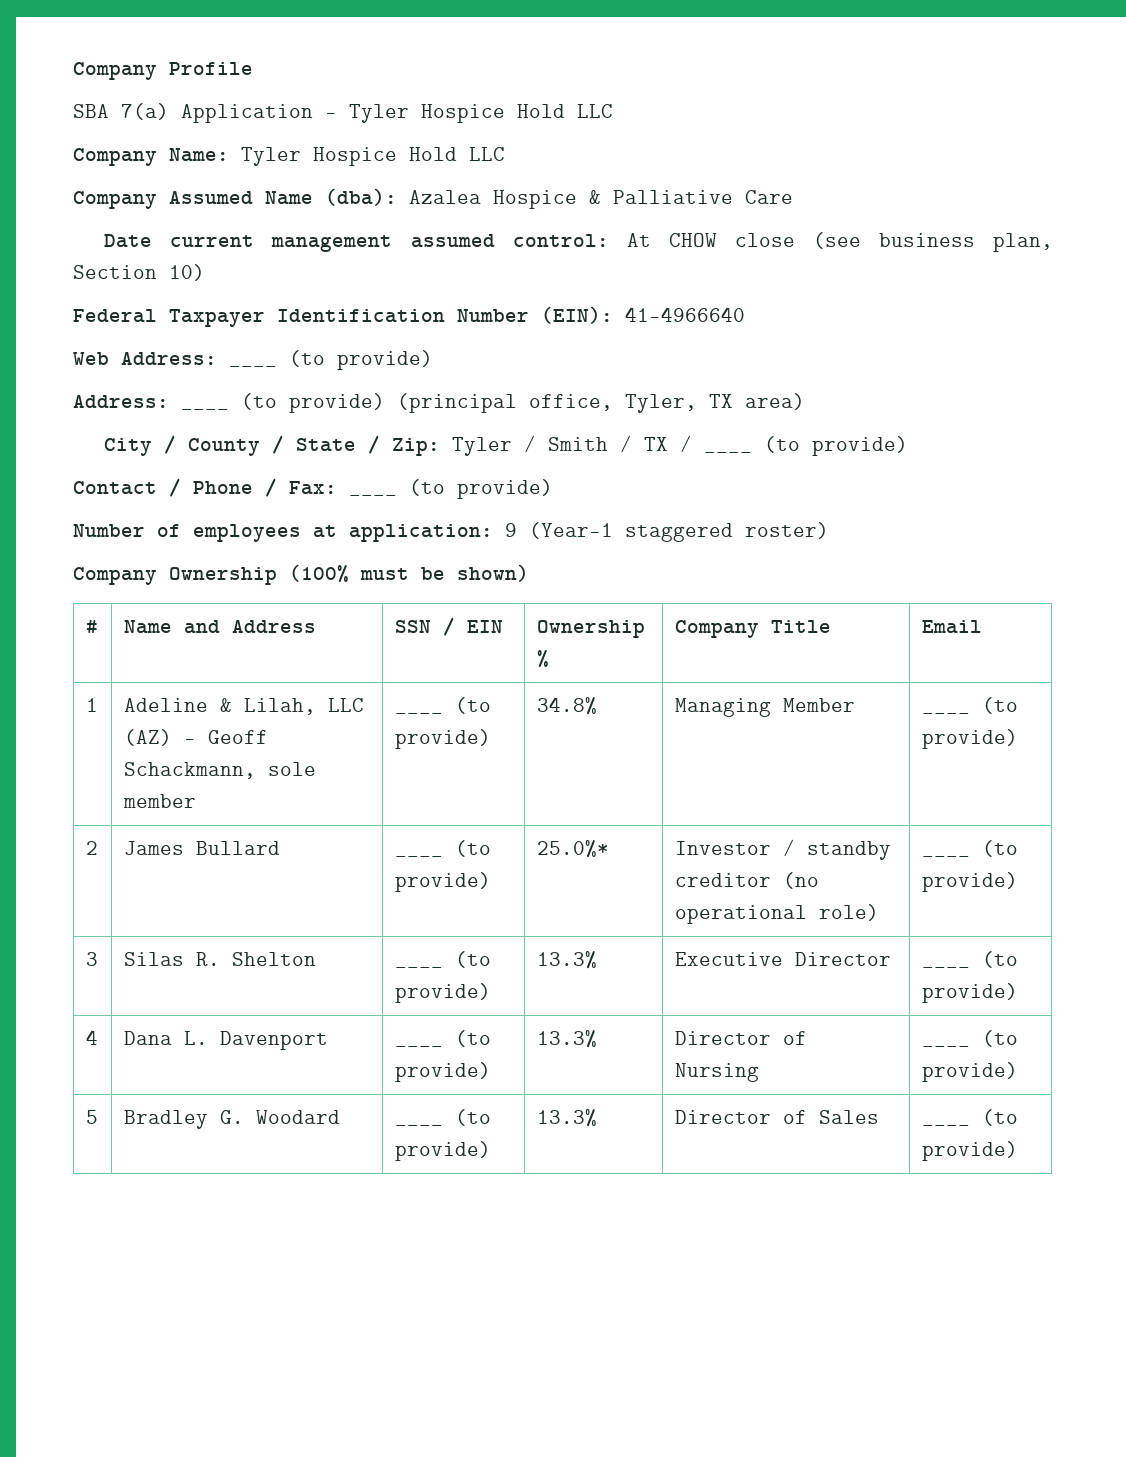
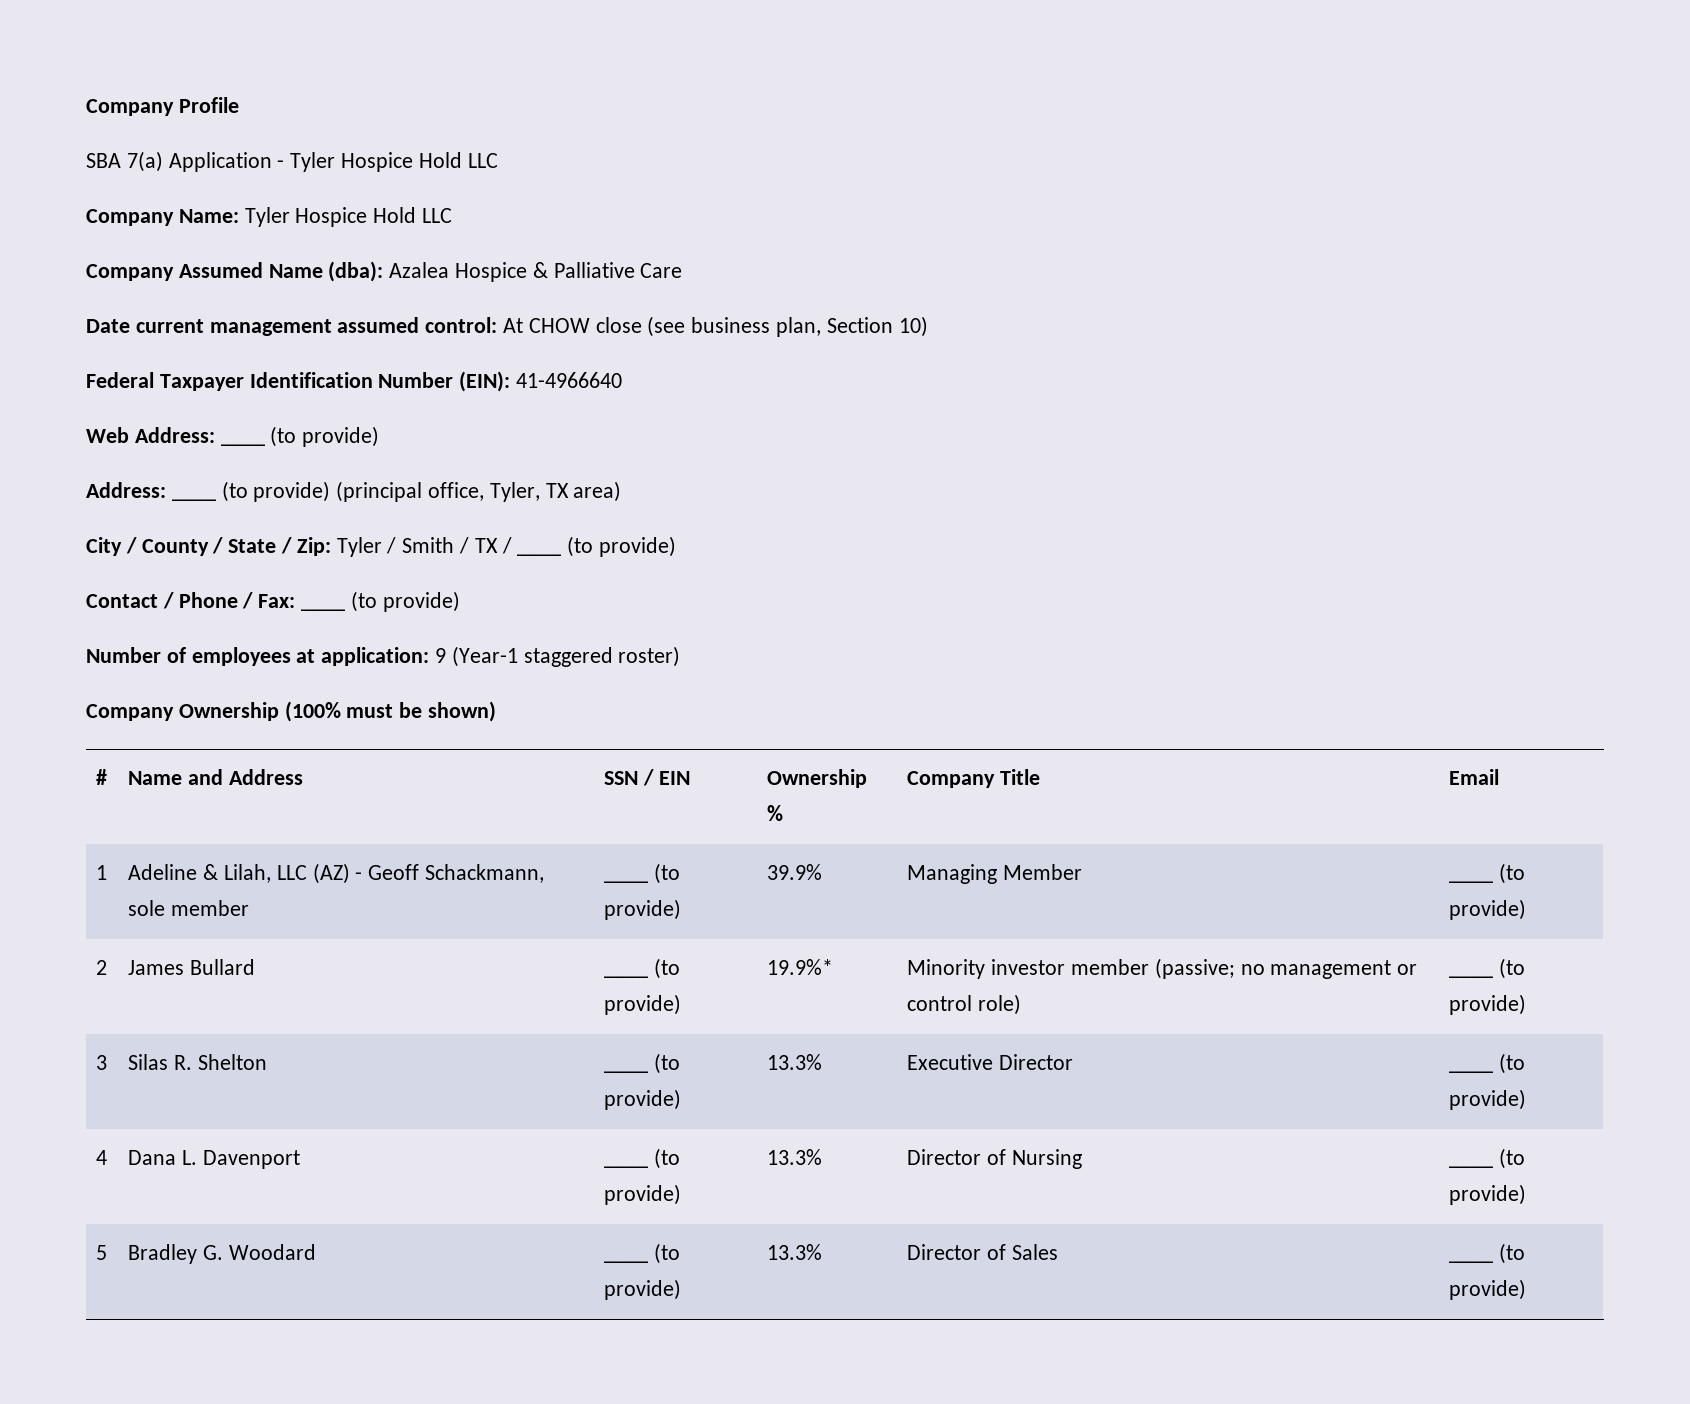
- 1 | Adeline & Lilah, LLC (AZ) - Geoff Schackmann, sole member | ____ (to provide) | 34.8% | Managing Member | ____ (to provide)
+ 1 | Adeline & Lilah, LLC (AZ) - Geoff Schackmann, sole member | ____ (to provide) | 39.9% | Managing Member | ____ (to provide)
- 2 | James Bullard | ____ (to provide) | 25.0%* | Investor / standby creditor (no operational role) | ____ (to provide)
+ 2 | James Bullard | ____ (to provide) | 19.9%* | Minority investor member (passive; no management or control role) | ____ (to provide)

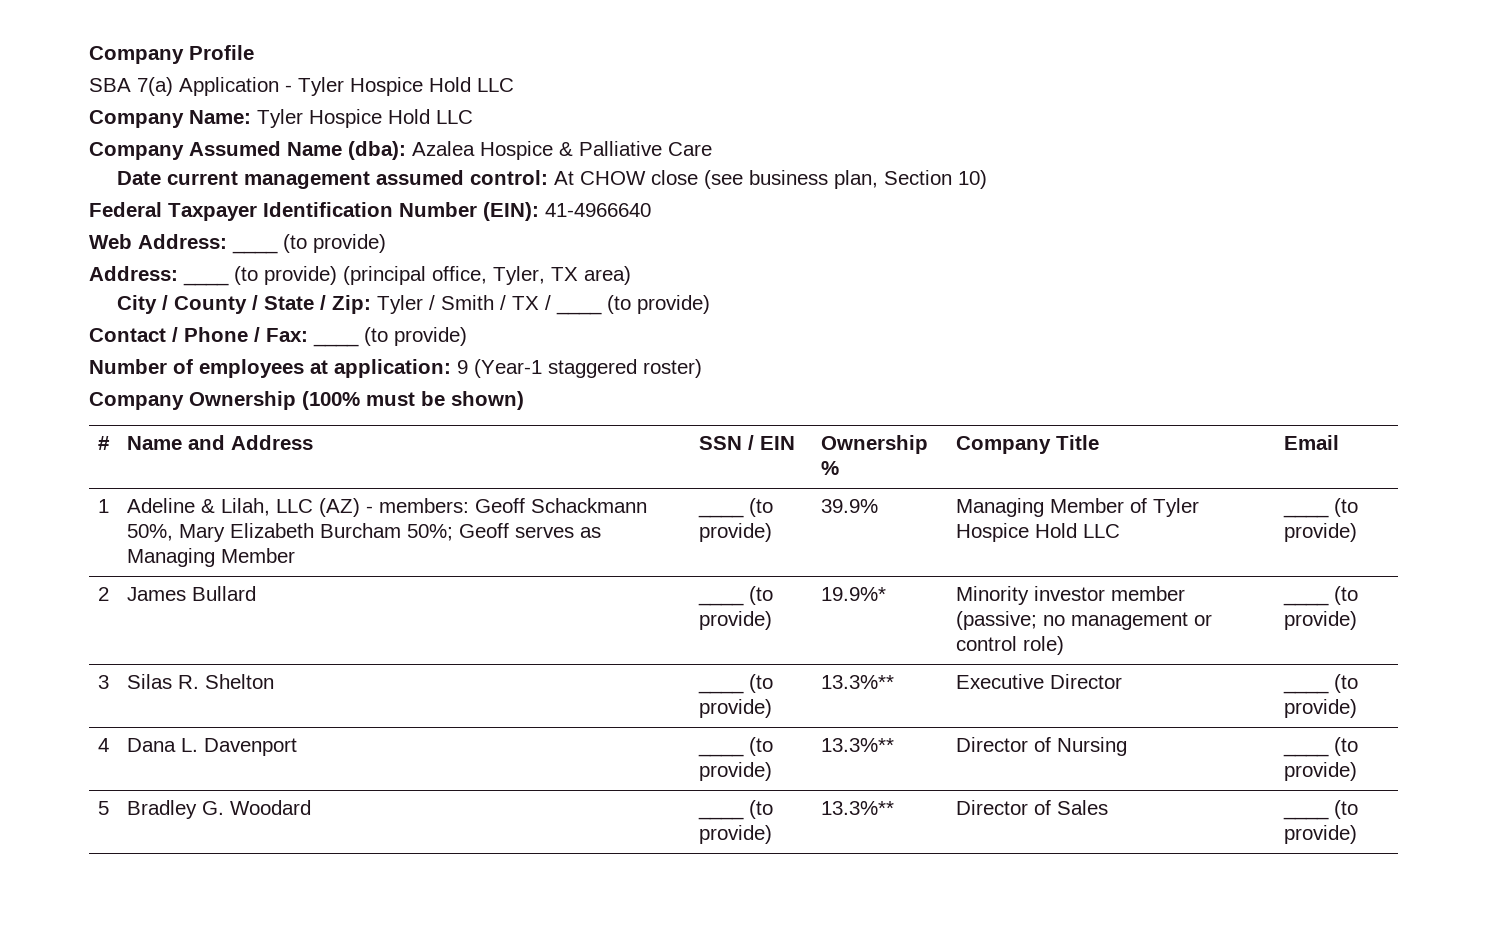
- 1 | Adeline & Lilah, LLC (AZ) - Geoff Schackmann, sole member | ____ (to provide) | 39.9% | Managing Member | ____ (to provide)
+ 1 | Adeline & Lilah, LLC (AZ) - members: Geoff Schackmann 50%, Mary Elizabeth Burcham 50%; Geoff serves as Managing Member | ____ (to provide) | 39.9% | Managing Member of Tyler Hospice Hold LLC | ____ (to provide)
- 3 | Silas R. Shelton | ____ (to provide) | 13.3% | Executive Director | ____ (to provide)
+ 3 | Silas R. Shelton | ____ (to provide) | 13.3%** | Executive Director | ____ (to provide)
- 4 | Dana L. Davenport | ____ (to provide) | 13.3% | Director of Nursing | ____ (to provide)
+ 4 | Dana L. Davenport | ____ (to provide) | 13.3%** | Director of Nursing | ____ (to provide)
- 5 | Bradley G. Woodard | ____ (to provide) | 13.3% | Director of Sales | ____ (to provide)
+ 5 | Bradley G. Woodard | ____ (to provide) | 13.3%** | Director of Sales | ____ (to provide)

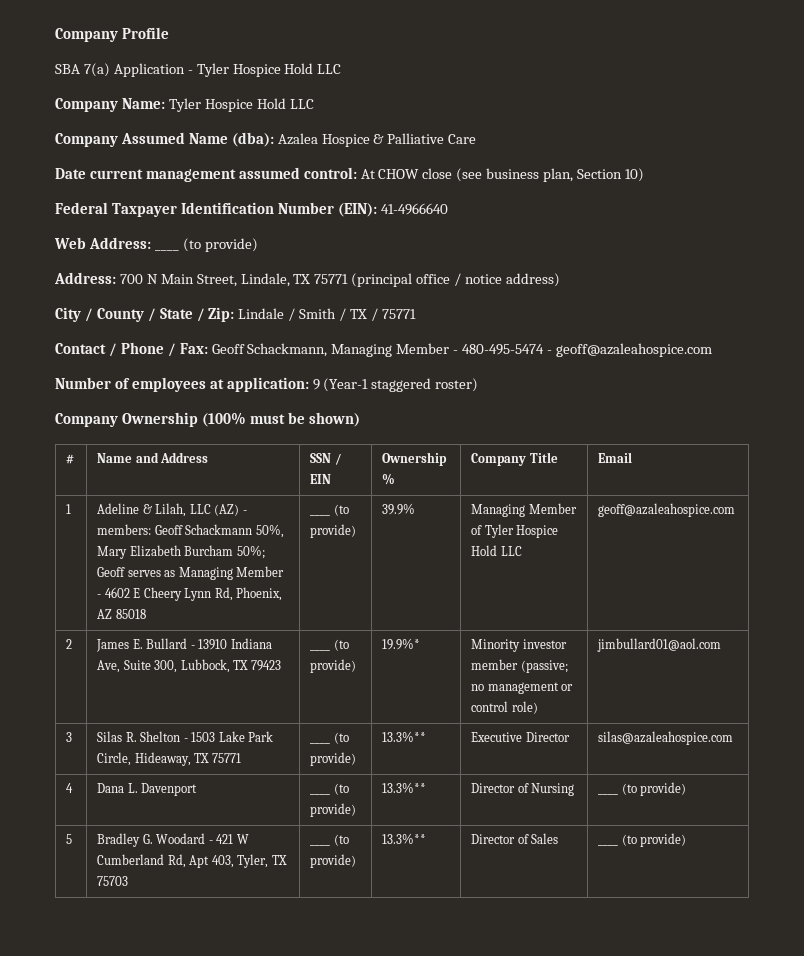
- Address: ____ (to provide) (principal office, Tyler, TX area)
+ Address: 700 N Main Street, Lindale, TX 75771 (principal office / notice address)
- City / County / State / Zip: Tyler / Smith / TX / ____ (to provide)
+ City / County / State / Zip: Lindale / Smith / TX / 75771
- Contact / Phone / Fax: ____ (to provide)
+ Contact / Phone / Fax: Geoff Schackmann, Managing Member - 480-495-5474 - geoff@azaleahospice.com
- Adeline & Lilah, LLC (AZ) - members: Geoff Schackmann 50%, Mary Elizabeth Burcham 50%; Geoff serves as Managing Member
+ Adeline & Lilah, LLC (AZ) - members: Geoff Schackmann 50%, Mary Elizabeth Burcham 50%; Geoff serves as Managing Member - 4602 E Cheery Lynn Rd, Phoenix, AZ 85018
- Managing Member of Tyler Hospice Hold LLC | ____ (to provide)
+ Managing Member of Tyler Hospice Hold LLC | geoff@azaleahospice.com
- 2 | James Bullard | ____ (to provide) | 19.9%* | Minority investor member (passive; no management or control role) | ____ (to provide)
+ 2 | James E. Bullard - 13910 Indiana Ave, Suite 300, Lubbock, TX 79423 | ____ (to provide) | 19.9%* | Minority investor member (passive; no management or control role) | jimbullard01@aol.com
- 3 | Silas R. Shelton | ____ (to provide) | 13.3%** | Executive Director | ____ (to provide)
+ 3 | Silas R. Shelton - 1503 Lake Park Circle, Hideaway, TX 75771 | ____ (to provide) | 13.3%** | Executive Director | silas@azaleahospice.com
- 5 | Bradley G. Woodard | ____ (to provide) | 13.3%** | Director of Sales | ____ (to provide)
+ 5 | Bradley G. Woodard - 421 W Cumberland Rd, Apt 403, Tyler, TX 75703 | ____ (to provide) | 13.3%** | Director of Sales | ____ (to provide)

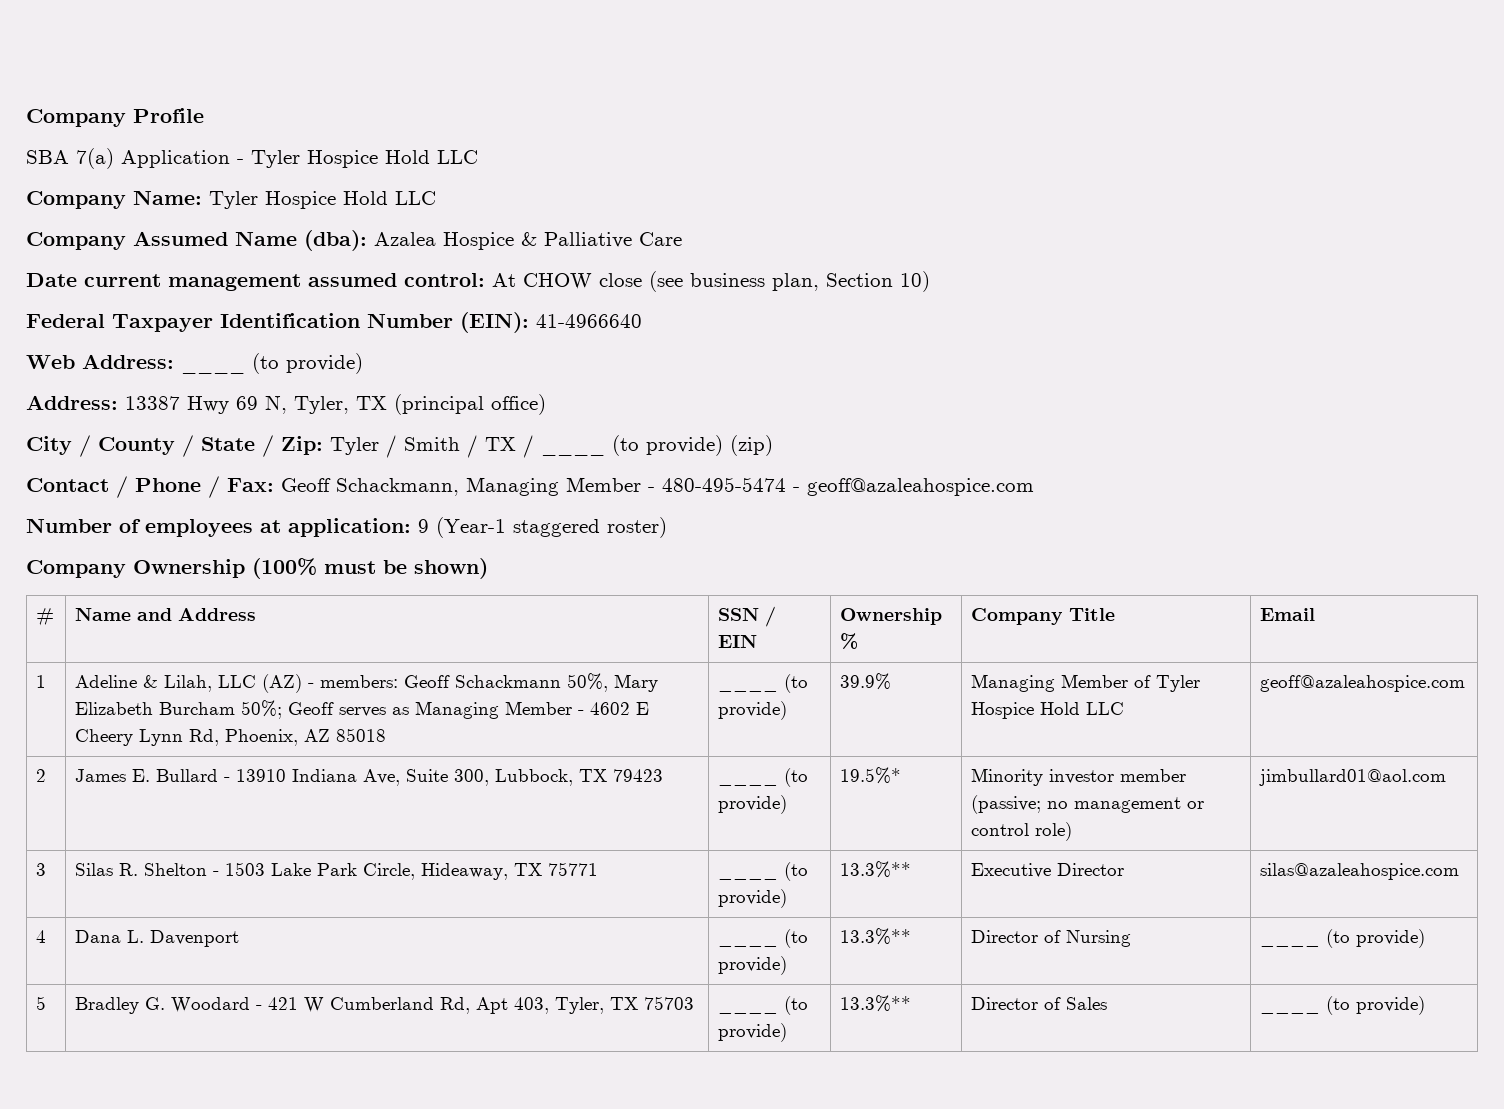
- Address: 700 N Main Street, Lindale, TX 75771 (principal office / notice address)
+ Address: 13387 Hwy 69 N, Tyler, TX (principal office)
- City / County / State / Zip: Lindale / Smith / TX / 75771
+ City / County / State / Zip: Tyler / Smith / TX / ____ (to provide) (zip)
- 2 | James E. Bullard - 13910 Indiana Ave, Suite 300, Lubbock, TX 79423 | ____ (to provide) | 19.9%* | Minority investor member (passive; no management or control role) | jimbullard01@aol.com
+ 2 | James E. Bullard - 13910 Indiana Ave, Suite 300, Lubbock, TX 79423 | ____ (to provide) | 19.5%* | Minority investor member (passive; no management or control role) | jimbullard01@aol.com

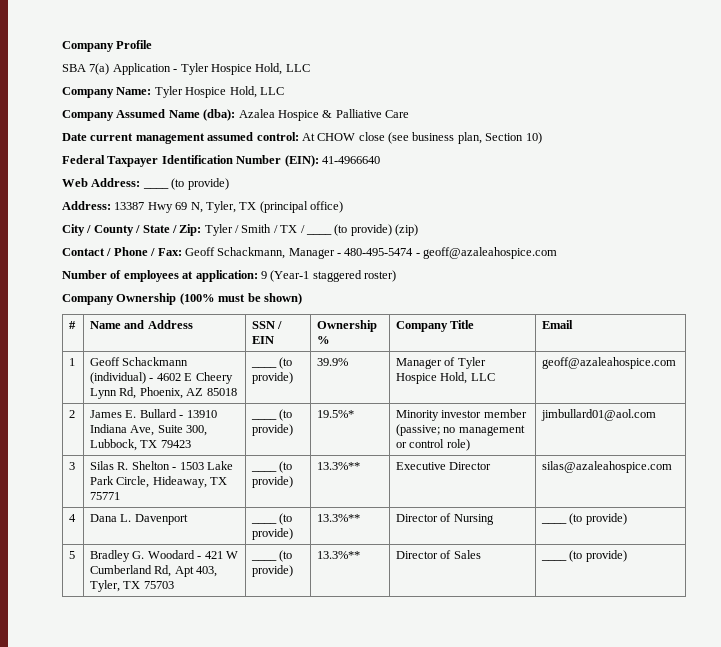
- SBA 7(a) Application - Tyler Hospice Hold LLC
+ SBA 7(a) Application - Tyler Hospice Hold, LLC
- Company Name: Tyler Hospice Hold LLC
+ Company Name: Tyler Hospice Hold, LLC
- Contact / Phone / Fax: Geoff Schackmann, Managing Member - 480-495-5474 - geoff@azaleahospice.com
+ Contact / Phone / Fax: Geoff Schackmann, Manager - 480-495-5474 - geoff@azaleahospice.com
- Adeline & Lilah, LLC (AZ) - members: Geoff Schackmann 50%, Mary Elizabeth Burcham 50%; Geoff serves as Managing Member - 4602 E Cheery Lynn Rd, Phoenix, AZ 85018
+ Geoff Schackmann (individual) - 4602 E Cheery Lynn Rd, Phoenix, AZ 85018
- Managing Member of Tyler Hospice Hold LLC
+ Manager of Tyler Hospice Hold, LLC

